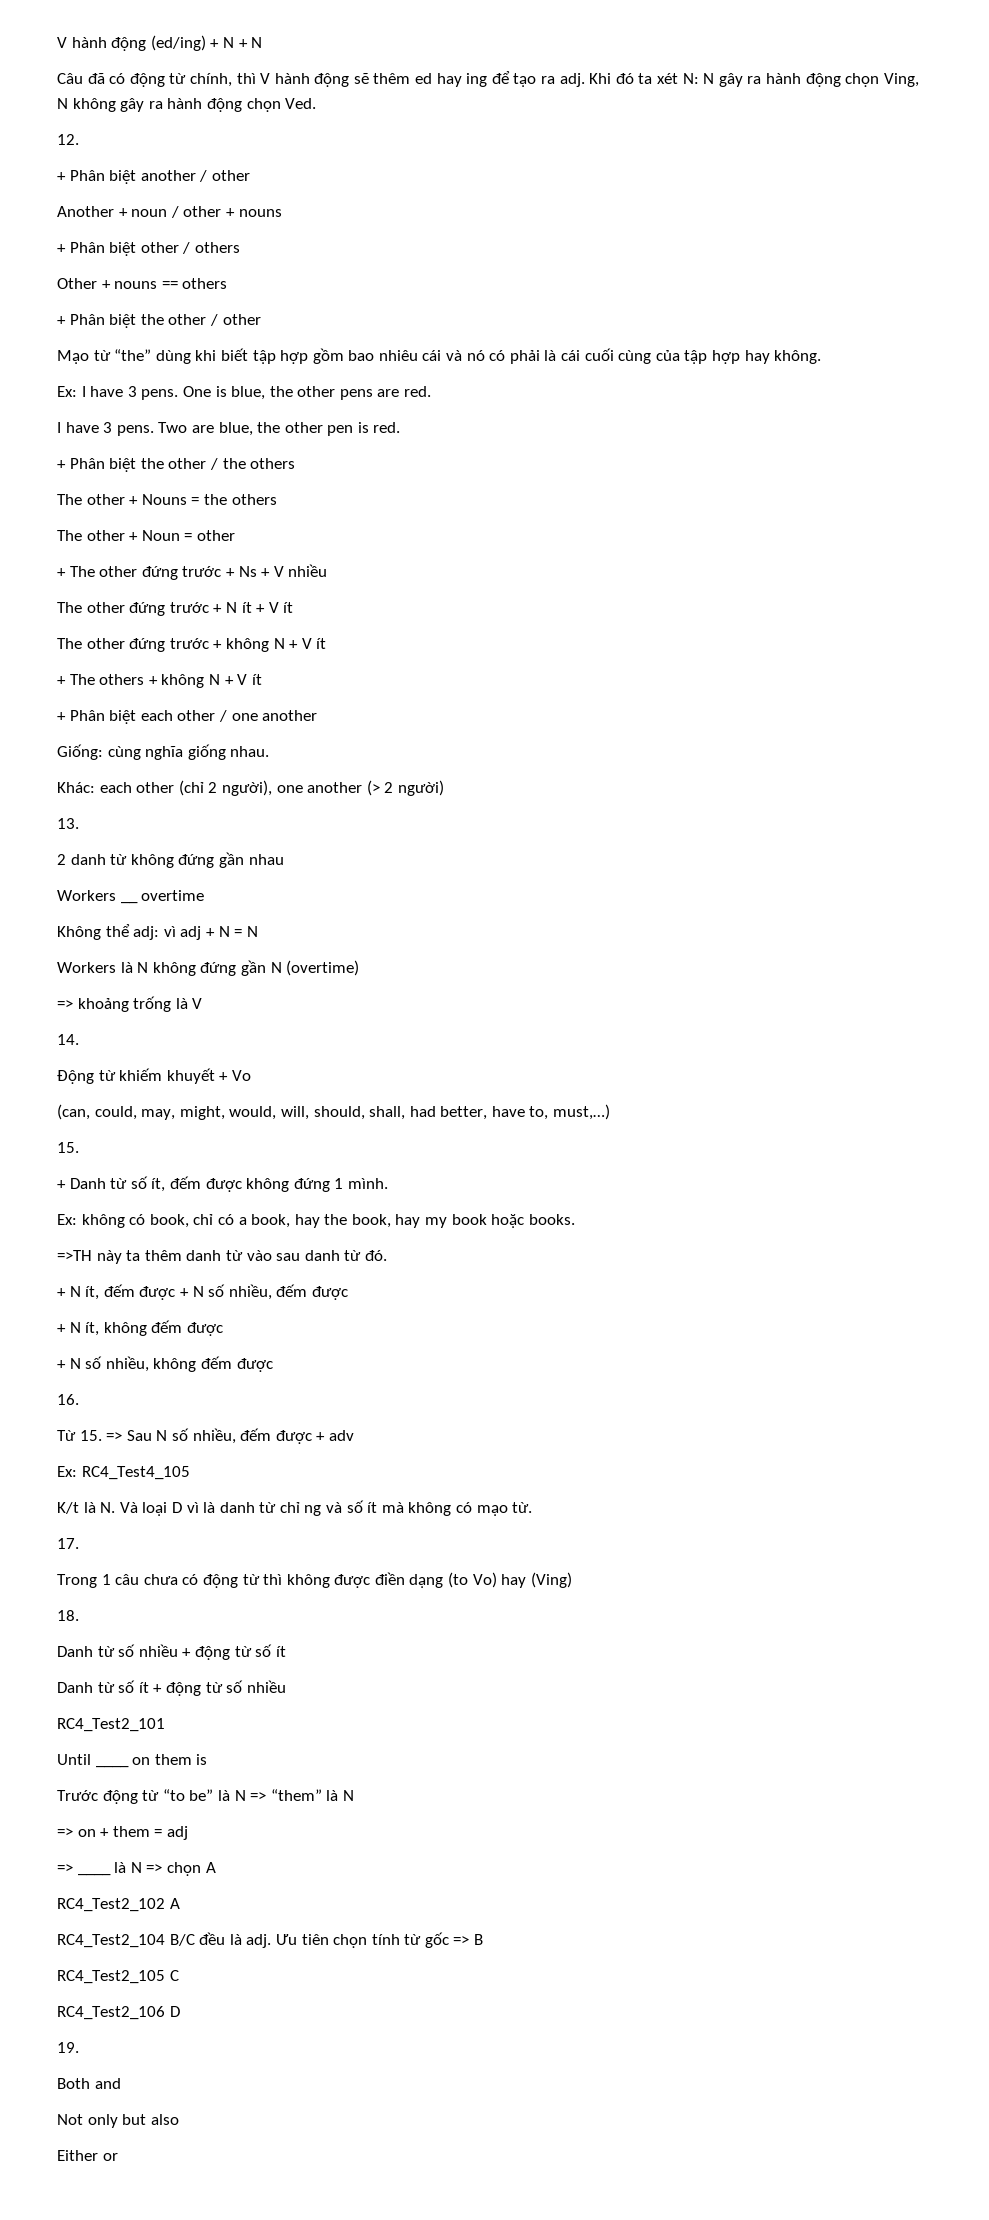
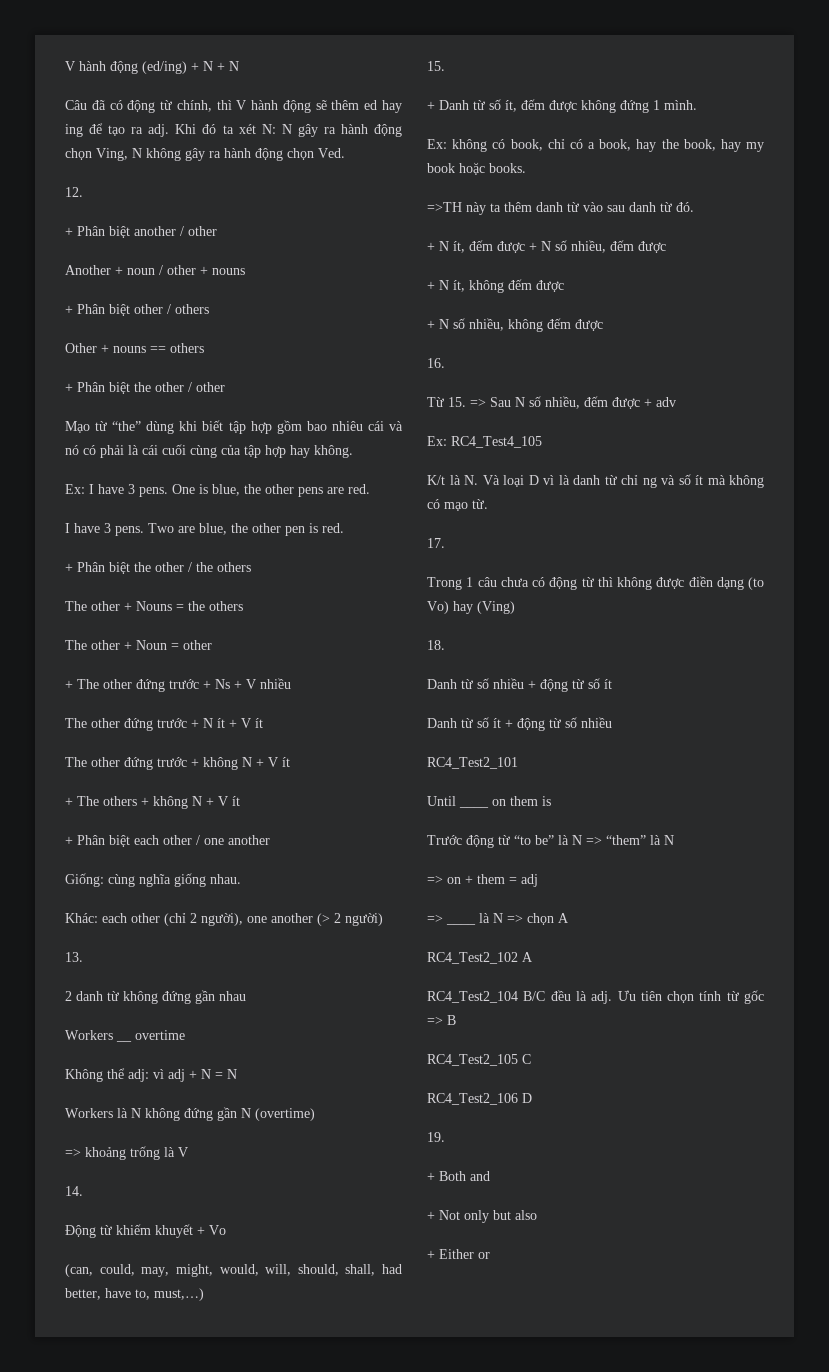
- Both and
+ + Both and
- Not only but also
+ + Not only but also
- Either or
+ + Either or

